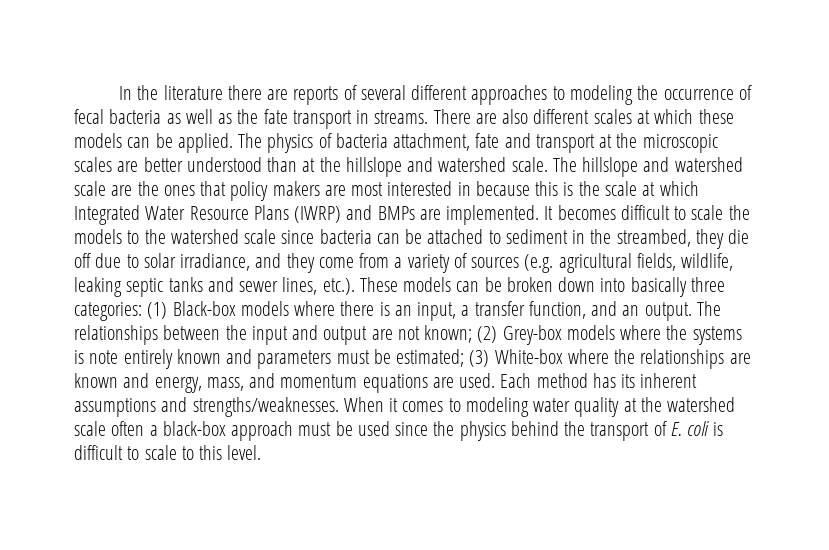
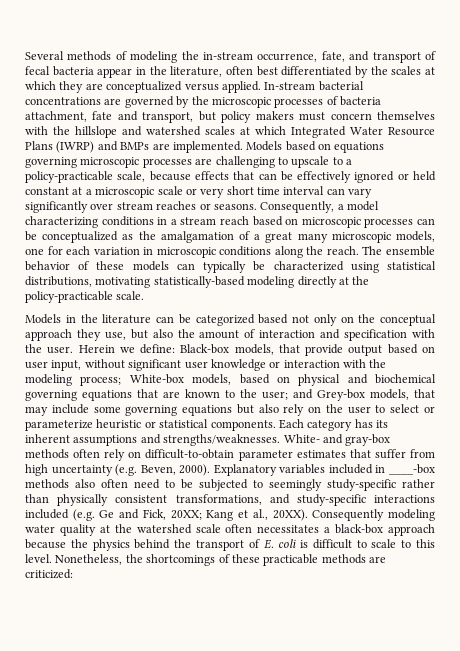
- In the literature there are reports of several different approaches to modeling the occurrence of fecal bacteria as well as the fate transport in streams. There are also different scales at which these models can be applied. The physics of bacteria attachment, fate and transport at the microscopic scales are better understood than at the hillslope and watershed scale. The hillslope and watershed scale are the ones that policy makers are most interested in because this is the scale at which Integrated Water Resource Plans (IWRP) and BMPs are implemented.
+ Several methods of modeling the in-stream occurrence, fate, and transport of fecal bacteria appear in the literature, often best differentiated by the scales at which they are conceptualized versus applied. In-stream bacterial concentrations are governed by the microscopic processes of bacteria attachment, fate and transport, but policy makers must concern themselves with the hillslope and watershed scales at which Integrated Water Resource Plans (IWRP) and BMPs are implemented.
- It becomes difficult to scale the models to the watershed scale since bacteria can be attached to sediment in the streambed, they die off due to solar irradiance, and they come from a variety of sources (e.g. agricultural fields, wildlife, leaking septic tanks and sewer lines, etc.). These models can be broken down into basically three categories: (1) Black-box models where there is an input, a transfer function, and an output. The relationships between the input and output are not known; (2) Grey-box models where the systems is note entirely known and parameters must be estimated; (3) White-box where the relationships are known and energy, mass, and momentum equations are used. Each method has its inherent assumptions and strengths/weaknesses.
+ Models based on equations governing microscopic processes are challenging to upscale to a policy-practicable scale, because effects that can be effectively ignored or held constant at a microscopic scale or very short time interval can vary significantly over stream reaches or seasons. Consequently, a model characterizing conditions in a stream reach based on microscopic processes can be conceptualized as the amalgamation of a great many microscopic models, one for each variation in microscopic conditions along the reach. The ensemble behavior of these models can typically be characterized using statistical distributions, motivating statistically-based modeling directly at the policy-practicable scale.
+ Models in the literature can be categorized based not only on the conceptual approach they use, but also the amount of interaction and specification with the user. Herein we define: Black-box models, that provide output based on user input, without significant user knowledge or interaction with the modeling process; White-box models, based on physical and biochemical governing equations that are known to the user; and Grey-box models, that may include some governing equations but also rely on the user to select or parameterize heuristic or statistical components. Each category has its inherent assumptions and strengths/weaknesses.
- When it comes to modeling water quality at the watershed scale often a black-box approach must be used since the physics behind the transport of E. coli is difficult to scale to this level.
+ White- and gray-box methods often rely on difficult-to-obtain parameter estimates that suffer from high uncertainty (e.g. Beven, 2000). Explanatory variables included in ____-box methods also often need to be subjected to seemingly study-specific rather than physically consistent transformations, and study-specific interactions included (e.g. Ge and Fick, 20XX; Kang et al., 20XX). Consequently modeling water quality at the watershed scale often necessitates a black-box approach because the physics behind the transport of E. coli is difficult to scale to this level.
+ Nonetheless, the shortcomings of these practicable methods are criticized:

